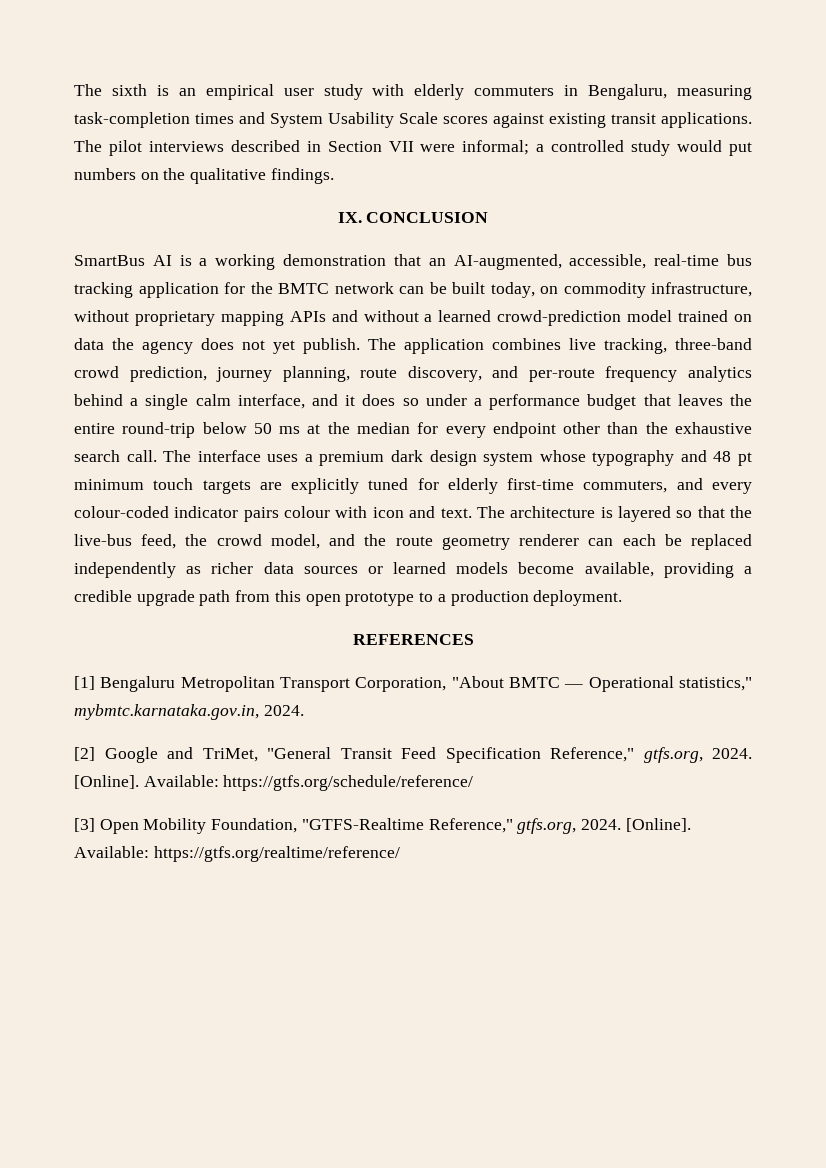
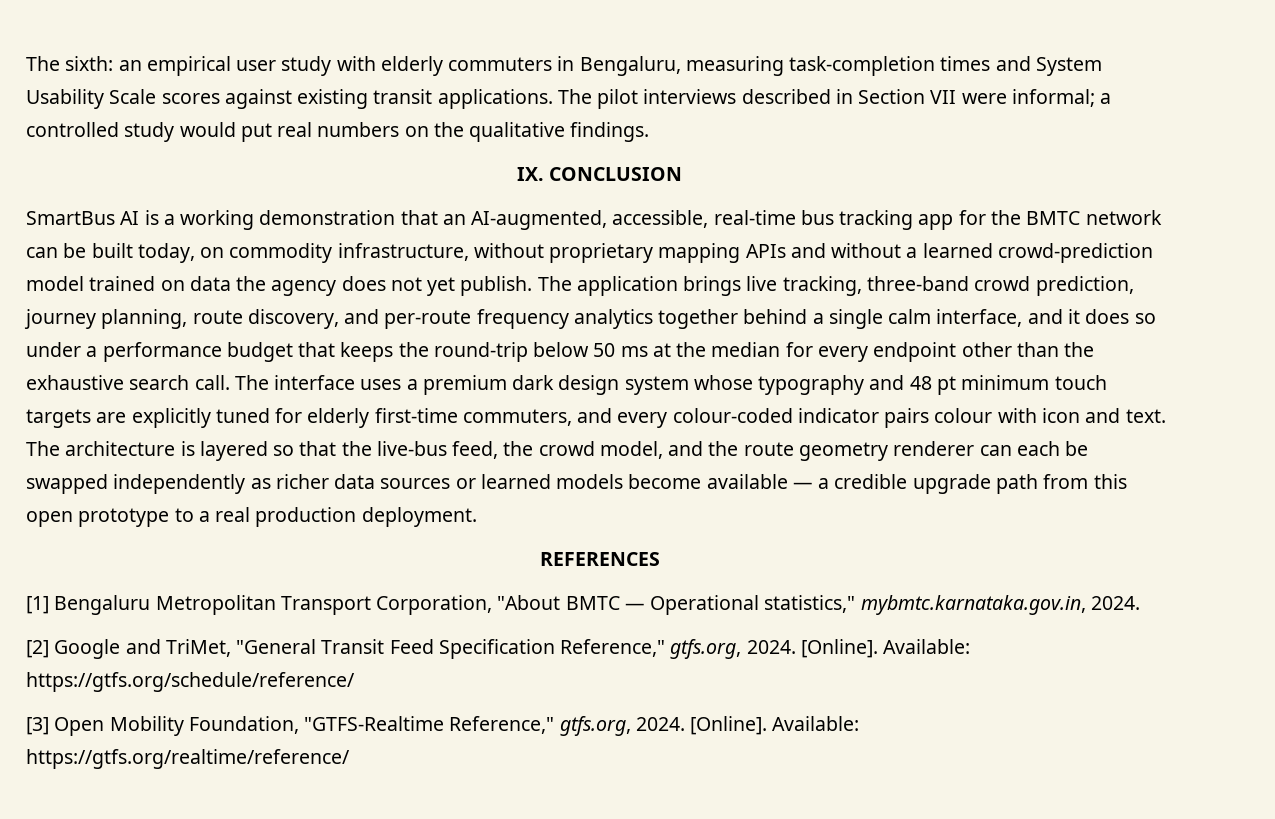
- The sixth is an empirical user study with elderly commuters in Bengaluru, measuring task-completion times and System Usability Scale scores against existing transit applications.
+ The sixth: an empirical user study with elderly commuters in Bengaluru, measuring task-completion times and System Usability Scale scores against existing transit applications.
- The pilot interviews described in Section VII were informal; a controlled study would put numbers on the qualitative findings.
+ The pilot interviews described in Section VII were informal; a controlled study would put real numbers on the qualitative findings.
- SmartBus AI is a working demonstration that an AI-augmented, accessible, real-time bus tracking application for the BMTC network can be built today, on commodity infrastructure, without proprietary mapping APIs and without a learned crowd-prediction model trained on data the agency does not yet publish.
+ SmartBus AI is a working demonstration that an AI-augmented, accessible, real-time bus tracking app for the BMTC network can be built today, on commodity infrastructure, without proprietary mapping APIs and without a learned crowd-prediction model trained on data the agency does not yet publish.
- The application combines live tracking, three-band crowd prediction, journey planning, route discovery, and per-route frequency analytics behind a single calm interface, and it does so under a performance budget that leaves the entire round-trip below 50 ms at the median for every endpoint other than the exhaustive search call.
+ The application brings live tracking, three-band crowd prediction, journey planning, route discovery, and per-route frequency analytics together behind a single calm interface, and it does so under a performance budget that keeps the round-trip below 50 ms at the median for every endpoint other than the exhaustive search call.
- The architecture is layered so that the live-bus feed, the crowd model, and the route geometry renderer can each be replaced independently as richer data sources or learned models become available, providing a credible upgrade path from this open prototype to a production deployment.
+ The architecture is layered so that the live-bus feed, the crowd model, and the route geometry renderer can each be swapped independently as richer data sources or learned models become available — a credible upgrade path from this open prototype to a real production deployment.

